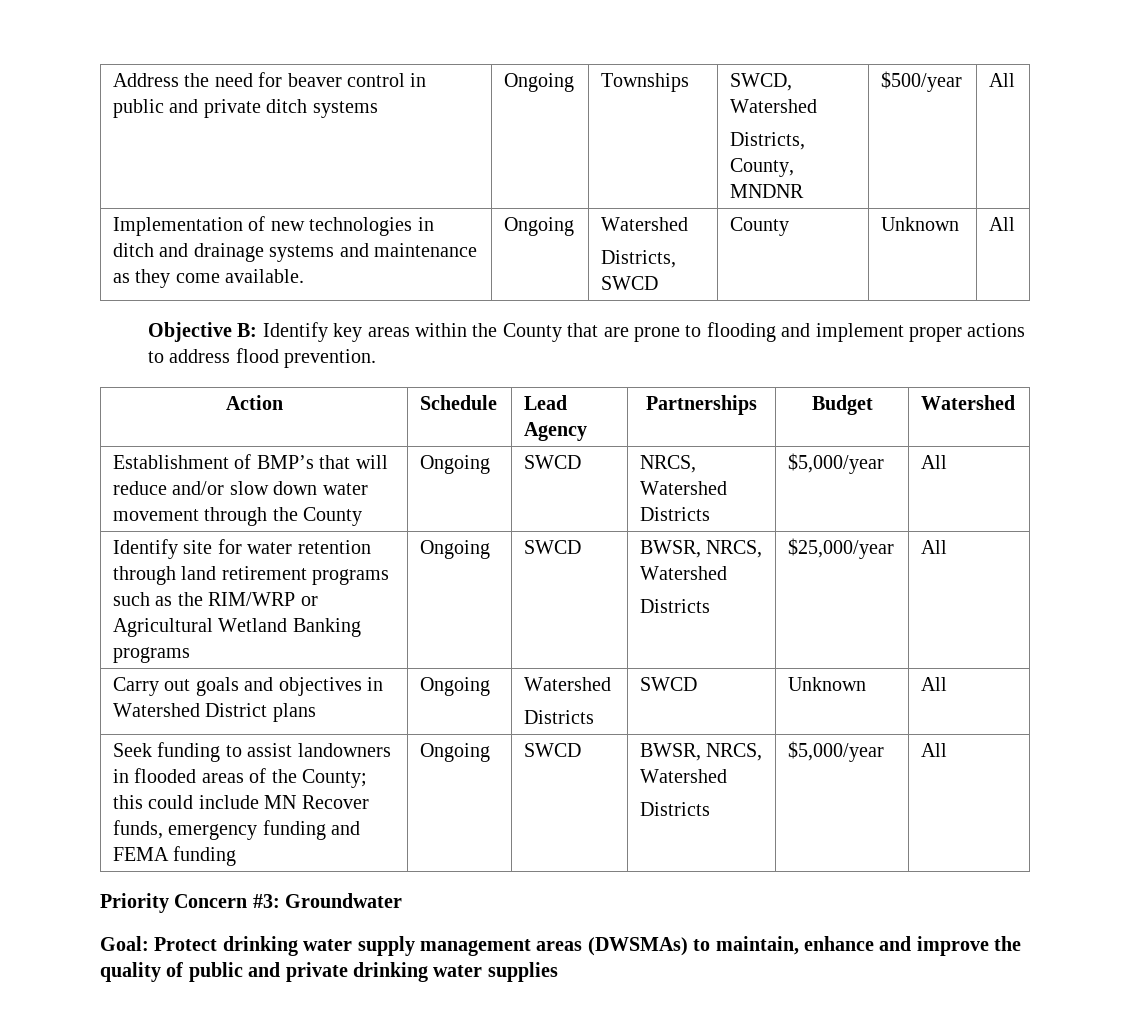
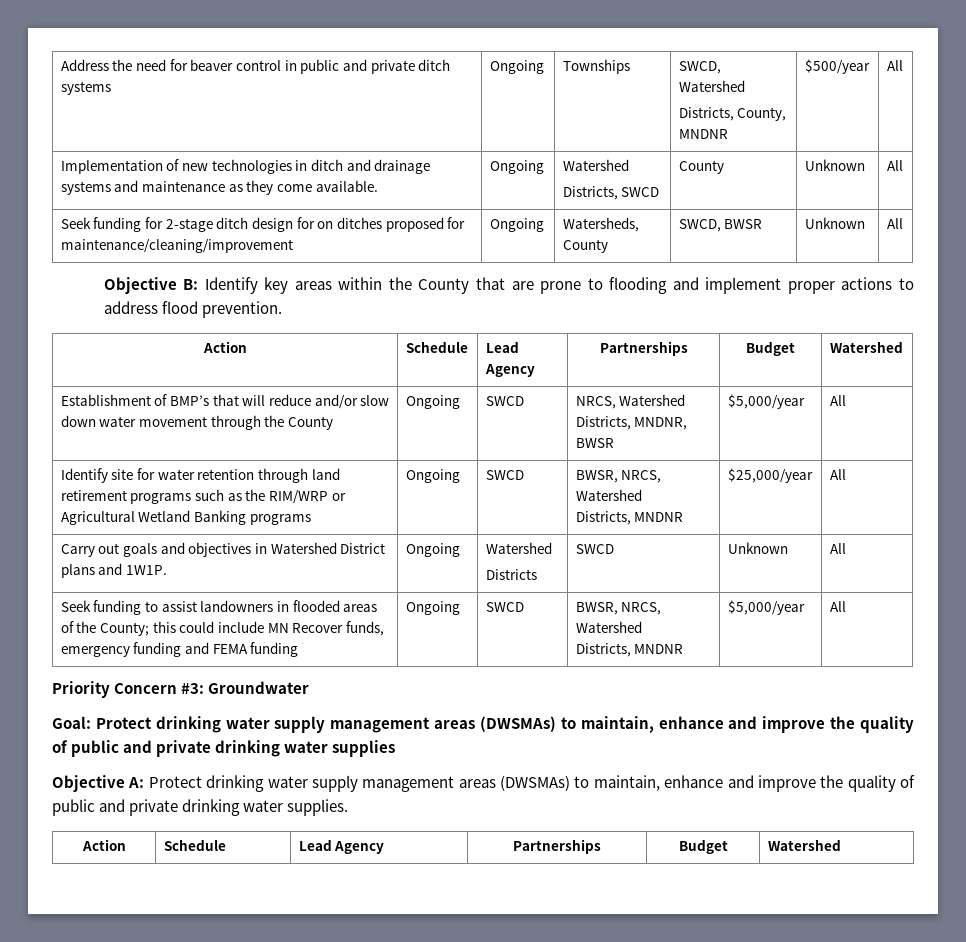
+ Seek funding for 2-stage ditch design for on ditches proposed for maintenance/cleaning/improvement | Ongoing | Watersheds, County | SWCD, BWSR | Unknown | All
- Establishment of BMP’s that will reduce and/or slow down water movement through the County | Ongoing | SWCD | NRCS, Watershed Districts | $5,000/year | All
+ Establishment of BMP’s that will reduce and/or slow down water movement through the County | Ongoing | SWCD | NRCS, Watershed Districts, MNDNR, BWSR | $5,000/year | All
  Identify site for water retention through land retirement programs such as the RIM/WRP or Agricultural Wetland Banking programs | Ongoing | SWCD | BWSR, NRCS, Watershed
- Districts | $25,000/year | All
+ Districts, MNDNR | $25,000/year | All
- Carry out goals and objectives in Watershed District plans | Ongoing | Watershed
+ Carry out goals and objectives in Watershed District plans and 1W1P. | Ongoing | Watershed
  Seek funding to assist landowners in flooded areas of the County; this could include MN Recover funds, emergency funding and FEMA funding | Ongoing | SWCD | BWSR, NRCS, Watershed
- Districts | $5,000/year | All
+ Districts, MNDNR | $5,000/year | All
+ Objective A: Protect drinking water supply management areas (DWSMAs) to maintain, enhance and improve the quality of public and private drinking water supplies.
+ Action | Schedule | Lead Agency | Partnerships | Budget | Watershed

